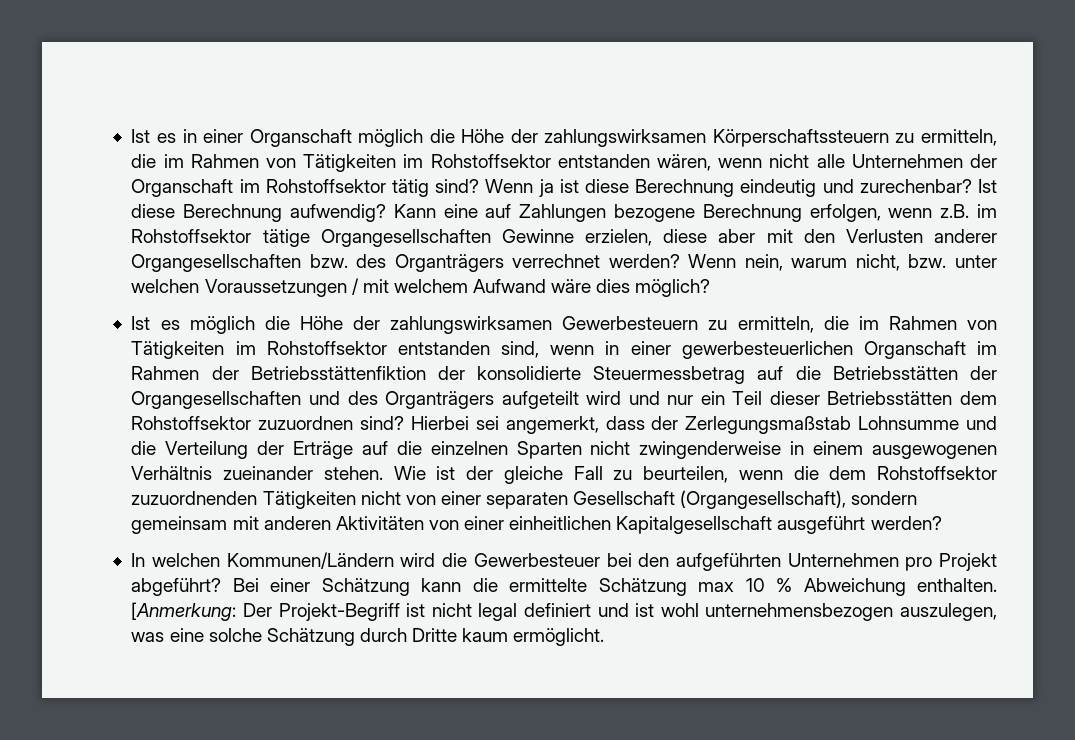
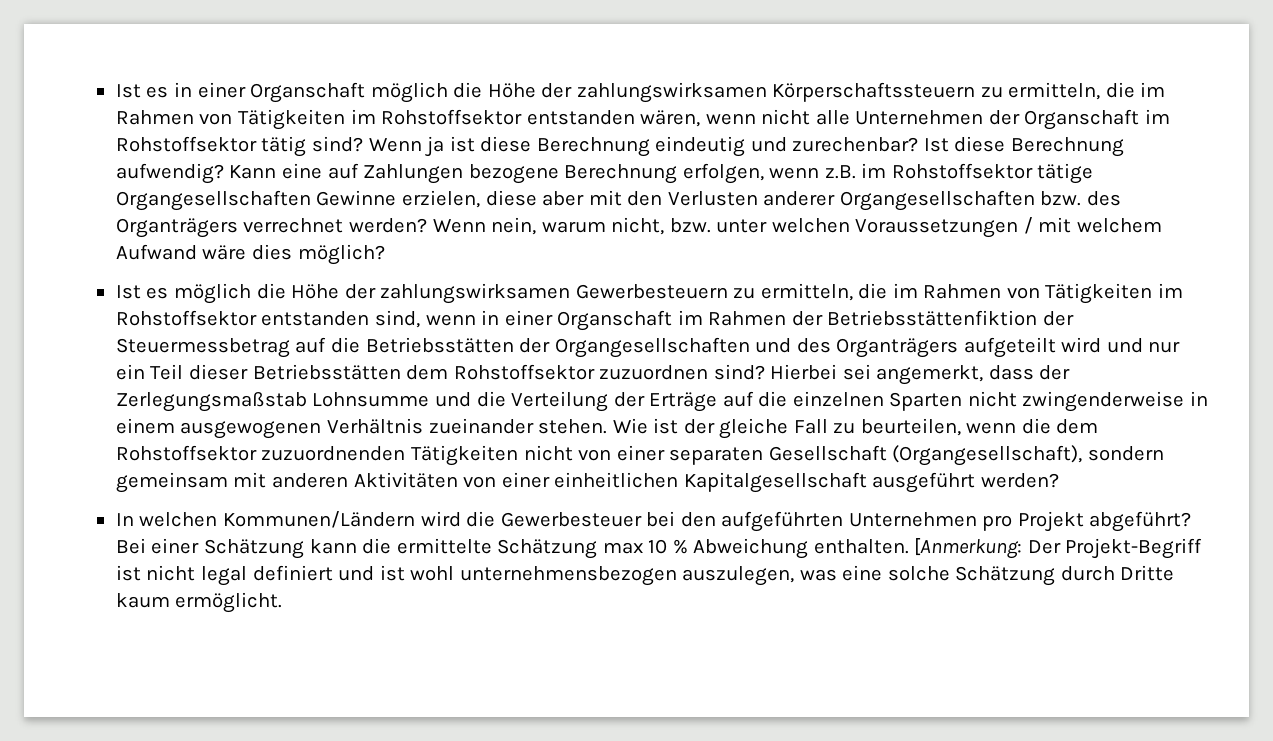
- Ist es möglich die Höhe der zahlungswirksamen Gewerbesteuern zu ermitteln, die im Rahmen von Tätigkeiten im Rohstoffsektor entstanden sind, wenn in einer gewerbesteuerlichen Organschaft im Rahmen der Betriebsstättenfiktion der konsolidierte Steuermessbetrag auf die Betriebsstätten der Organgesellschaften und des Organträgers aufgeteilt wird und nur ein Teil dieser Betriebsstätten dem Rohstoffsektor zuzuordnen sind?
+ Ist es möglich die Höhe der zahlungswirksamen Gewerbesteuern zu ermitteln, die im Rahmen von Tätigkeiten im Rohstoffsektor entstanden sind, wenn in einer Organschaft im Rahmen der Betriebsstättenfiktion der Steuermessbetrag auf die Betriebsstätten der Organgesellschaften und des Organträgers aufgeteilt wird und nur ein Teil dieser Betriebsstätten dem Rohstoffsektor zuzuordnen sind?

